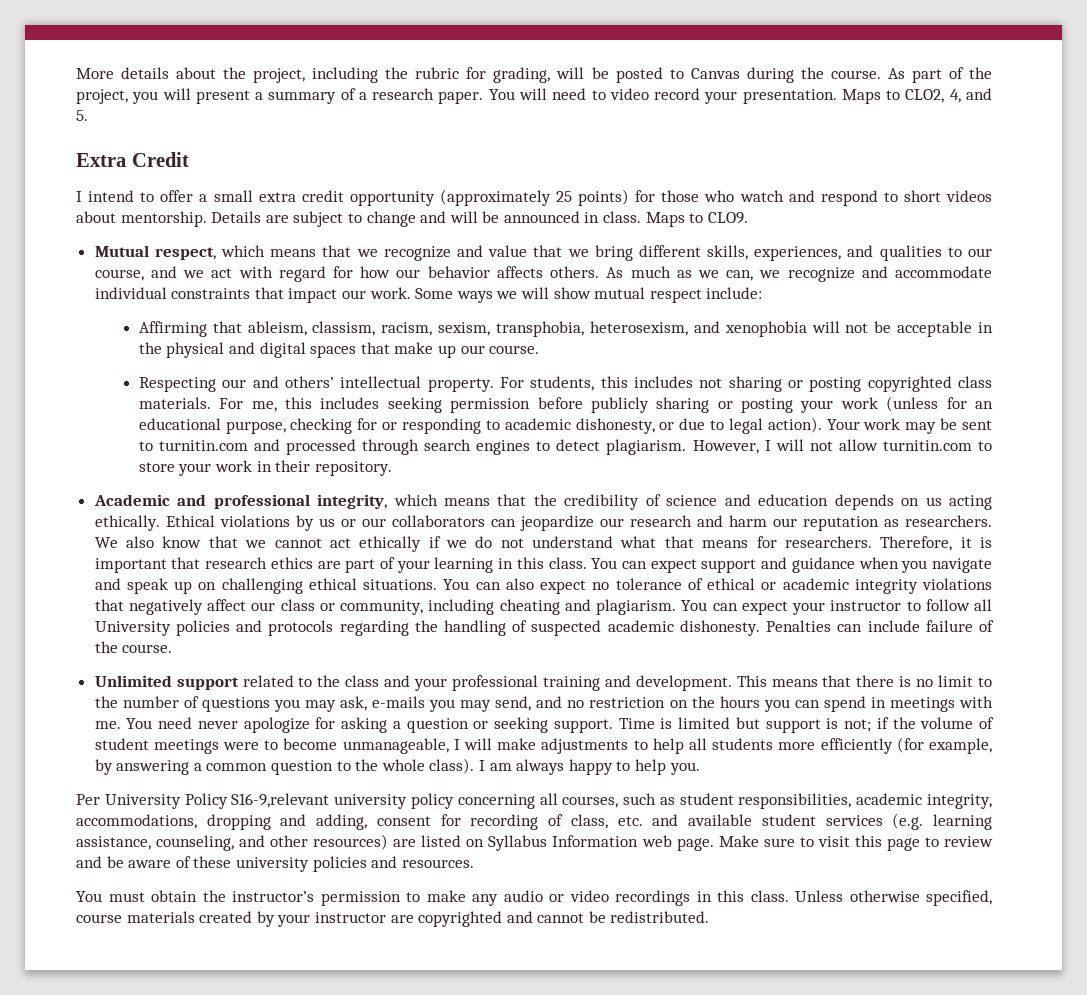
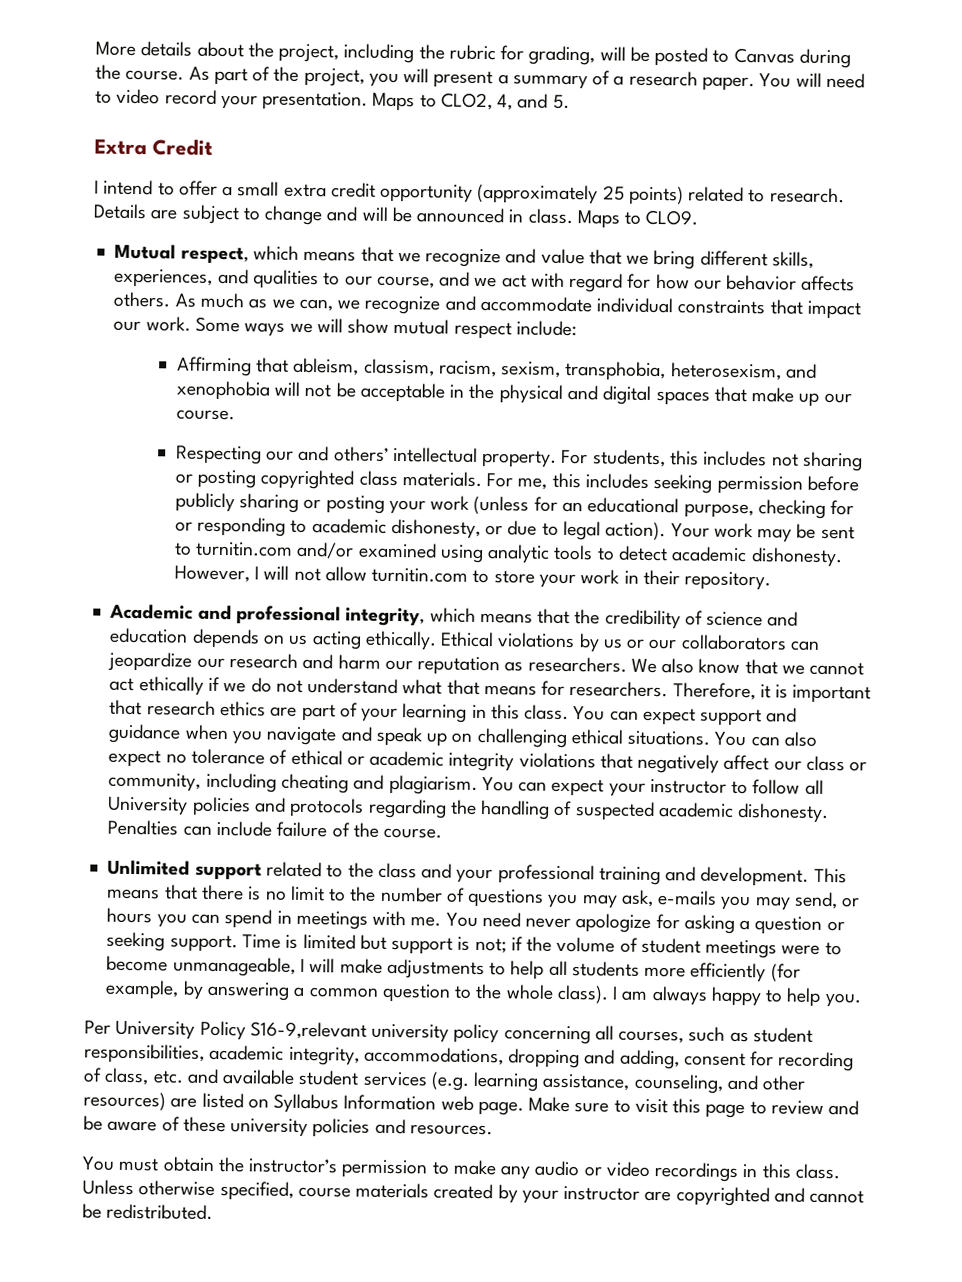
- I intend to offer a small extra credit opportunity (approximately 25 points) for those who watch and respond to short videos about mentorship.
+ I intend to offer a small extra credit opportunity (approximately 25 points) related to research.
- Your work may be sent to turnitin.com and processed through search engines to detect plagiarism.
+ Your work may be sent to turnitin.com and/or examined using analytic tools to detect academic dishonesty.
- This means that there is no limit to the number of questions you may ask, e-mails you may send, and no restriction on the hours you can spend in meetings with me.
+ This means that there is no limit to the number of questions you may ask, e-mails you may send, or hours you can spend in meetings with me.

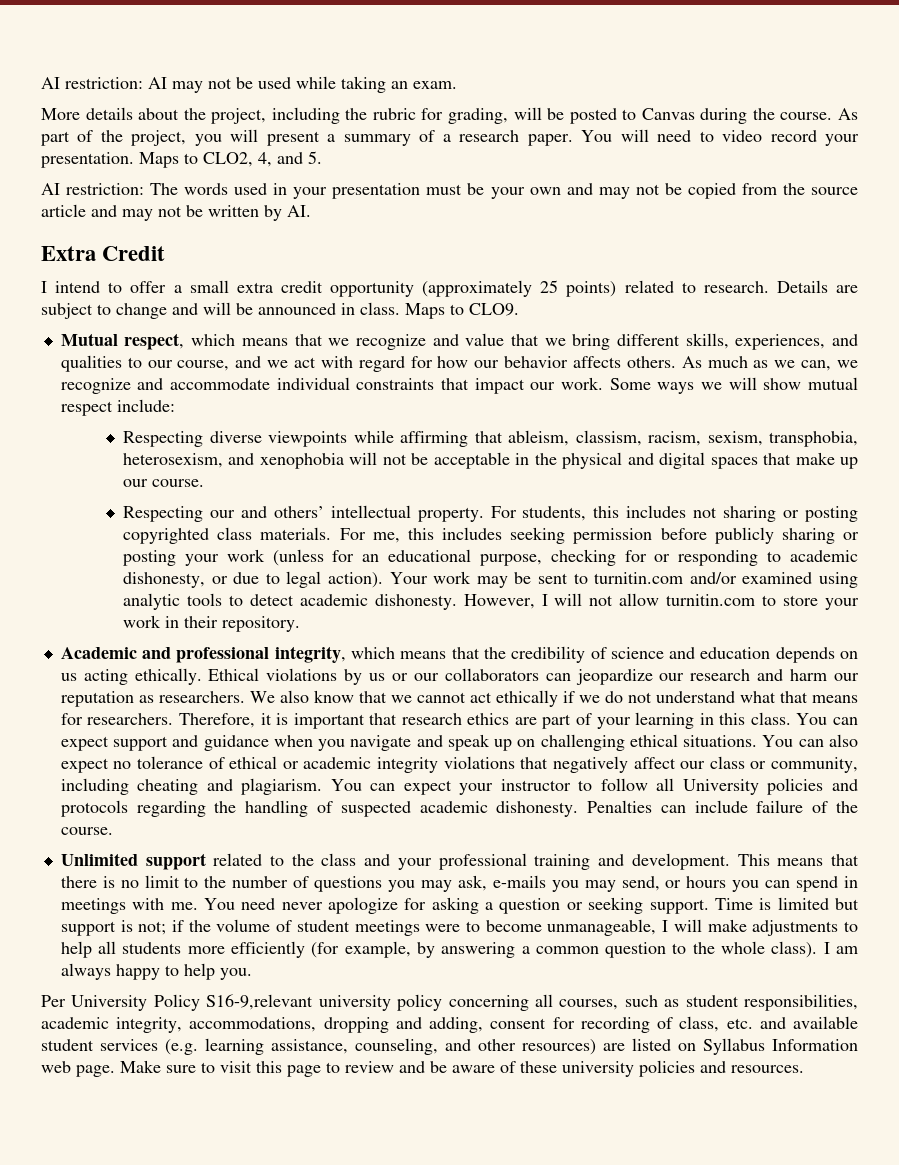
+ AI restriction: AI may not be used while taking an exam.
+ AI restriction: The words used in your presentation must be your own and may not be copied from the source article and may not be written by AI.
- Affirming that ableism, classism, racism, sexism, transphobia, heterosexism, and xenophobia will not be acceptable in the physical and digital spaces that make up our course.
+ Respecting diverse viewpoints while affirming that ableism, classism, racism, sexism, transphobia, heterosexism, and xenophobia will not be acceptable in the physical and digital spaces that make up our course.
- You must obtain the instructor’s permission to make any audio or video recordings in this class. Unless otherwise specified, course materials created by your instructor are copyrighted and cannot be redistributed.

